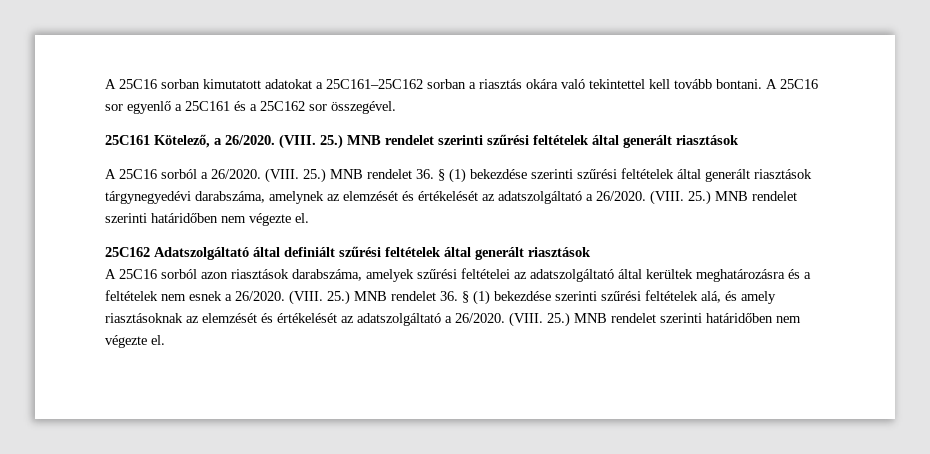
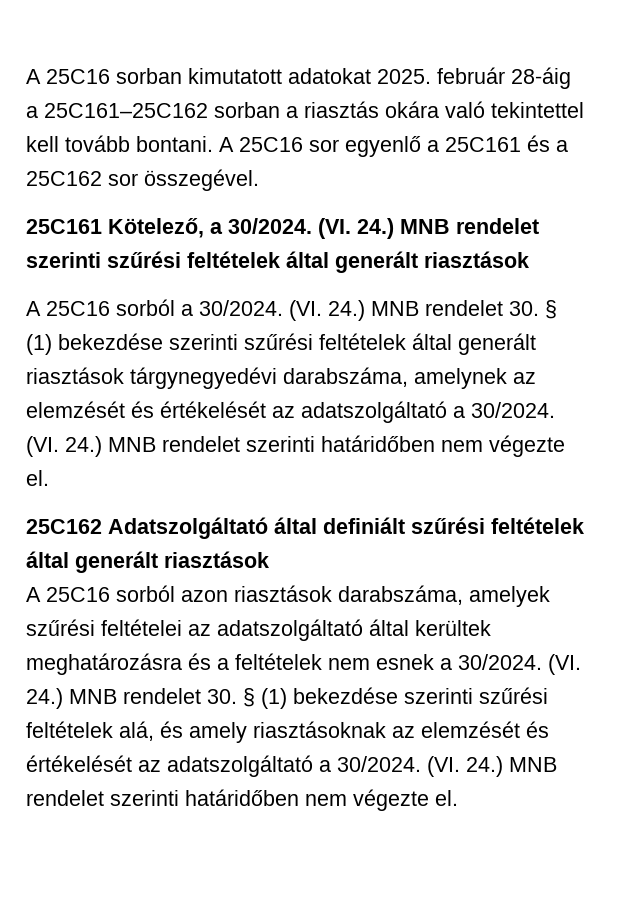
- A 25C16 sorban kimutatott adatokat a 25C161–25C162 sorban a riasztás okára való tekintettel kell tovább bontani.
+ A 25C16 sorban kimutatott adatokat 2025. február 28-áig a 25C161–25C162 sorban a riasztás okára való tekintettel kell tovább bontani.
- 25C161 Kötelező, a 26/2020. (VIII. 25.) MNB rendelet szerinti szűrési feltételek által generált riasztások
+ 25C161 Kötelező, a 30/2024. (VI. 24.) MNB rendelet szerinti szűrési feltételek által generált riasztások
- A 25C16 sorból a 26/2020. (VIII. 25.) MNB rendelet 36. § (1) bekezdése szerinti szűrési feltételek által generált riasztások tárgynegyedévi darabszáma, amelynek az elemzését és értékelését az adatszolgáltató a 26/2020. (VIII. 25.) MNB rendelet szerinti határidőben nem végezte el.
+ A 25C16 sorból a 30/2024. (VI. 24.) MNB rendelet 30. § (1) bekezdése szerinti szűrési feltételek által generált riasztások tárgynegyedévi darabszáma, amelynek az elemzését és értékelését az adatszolgáltató a 30/2024. (VI. 24.) MNB rendelet szerinti határidőben nem végezte el.
- A 25C16 sorból azon riasztások darabszáma, amelyek szűrési feltételei az adatszolgáltató által kerültek meghatározásra és a feltételek nem esnek a 26/2020. (VIII. 25.) MNB rendelet 36. § (1) bekezdése szerinti szűrési feltételek alá, és amely riasztásoknak az elemzését és értékelését az adatszolgáltató a 26/2020. (VIII. 25.) MNB rendelet szerinti határidőben nem végezte el.
+ A 25C16 sorból azon riasztások darabszáma, amelyek szűrési feltételei az adatszolgáltató által kerültek meghatározásra és a feltételek nem esnek a 30/2024. (VI. 24.) MNB rendelet 30. § (1) bekezdése szerinti szűrési feltételek alá, és amely riasztásoknak az elemzését és értékelését az adatszolgáltató a 30/2024. (VI. 24.) MNB rendelet szerinti határidőben nem végezte el.

